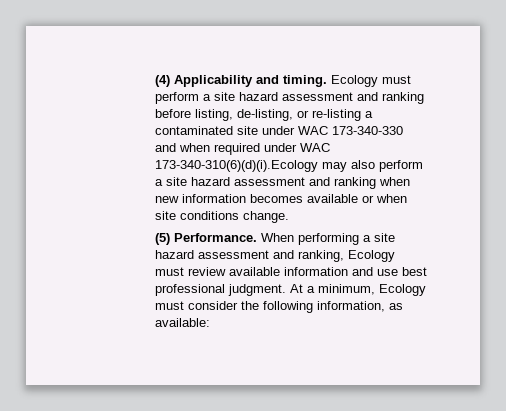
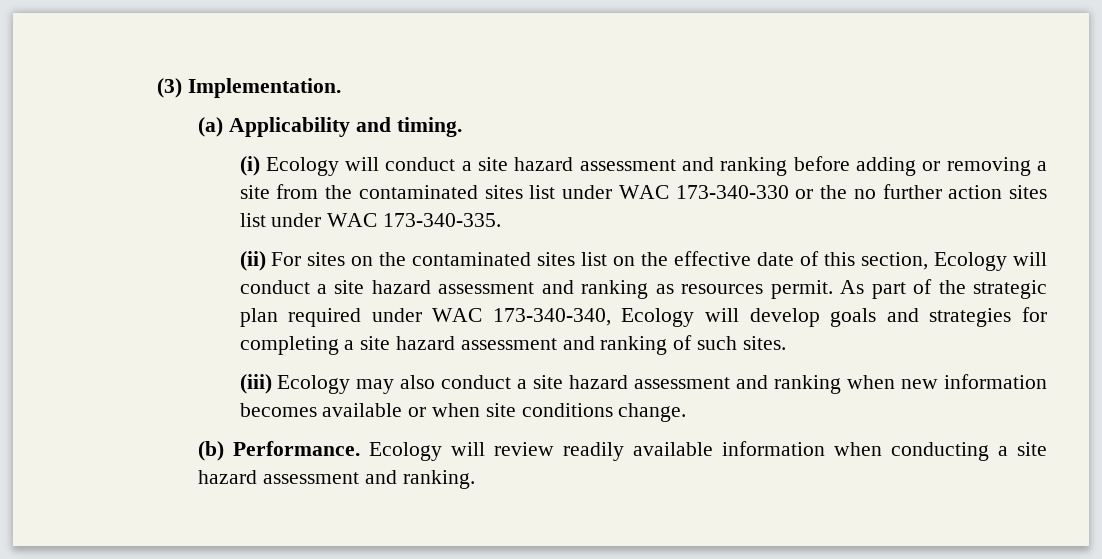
- (4) Applicability and timing. Ecology must perform a site hazard assessment and ranking before listing, de-listing, or re-listing a contaminated site under WAC 173-340-330 and when required under WAC 173-340-310(6)(d)(i).Ecology may also perform a site hazard assessment and ranking when new information becomes available or when site conditions change.
+ (3) Implementation.
+ (a) Applicability and timing.
+ (i) Ecology will conduct a site hazard assessment and ranking before adding or removing a site from the contaminated sites list under WAC 173-340-330 or the no further action sites list under WAC 173-340-335.
+ (ii) For sites on the contaminated sites list on the effective date of this section, Ecology will conduct a site hazard assessment and ranking as resources permit. As part of the strategic plan required under WAC 173-340-340, Ecology will develop goals and strategies for completing a site hazard assessment and ranking of such sites.
+ (iii) Ecology may also conduct a site hazard assessment and ranking when new information becomes available or when site conditions change.
- (5) Performance. When performing a site hazard assessment and ranking, Ecology must review available information and use best professional judgment. At a minimum, Ecology must consider the following information, as available:
+ (b) Performance. Ecology will review readily available information when conducting a site hazard assessment and ranking.

